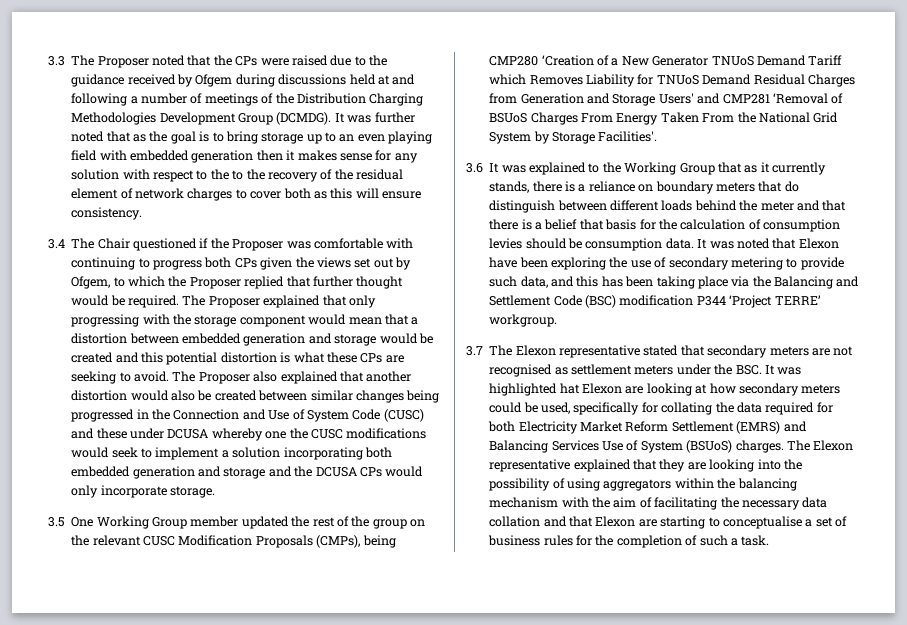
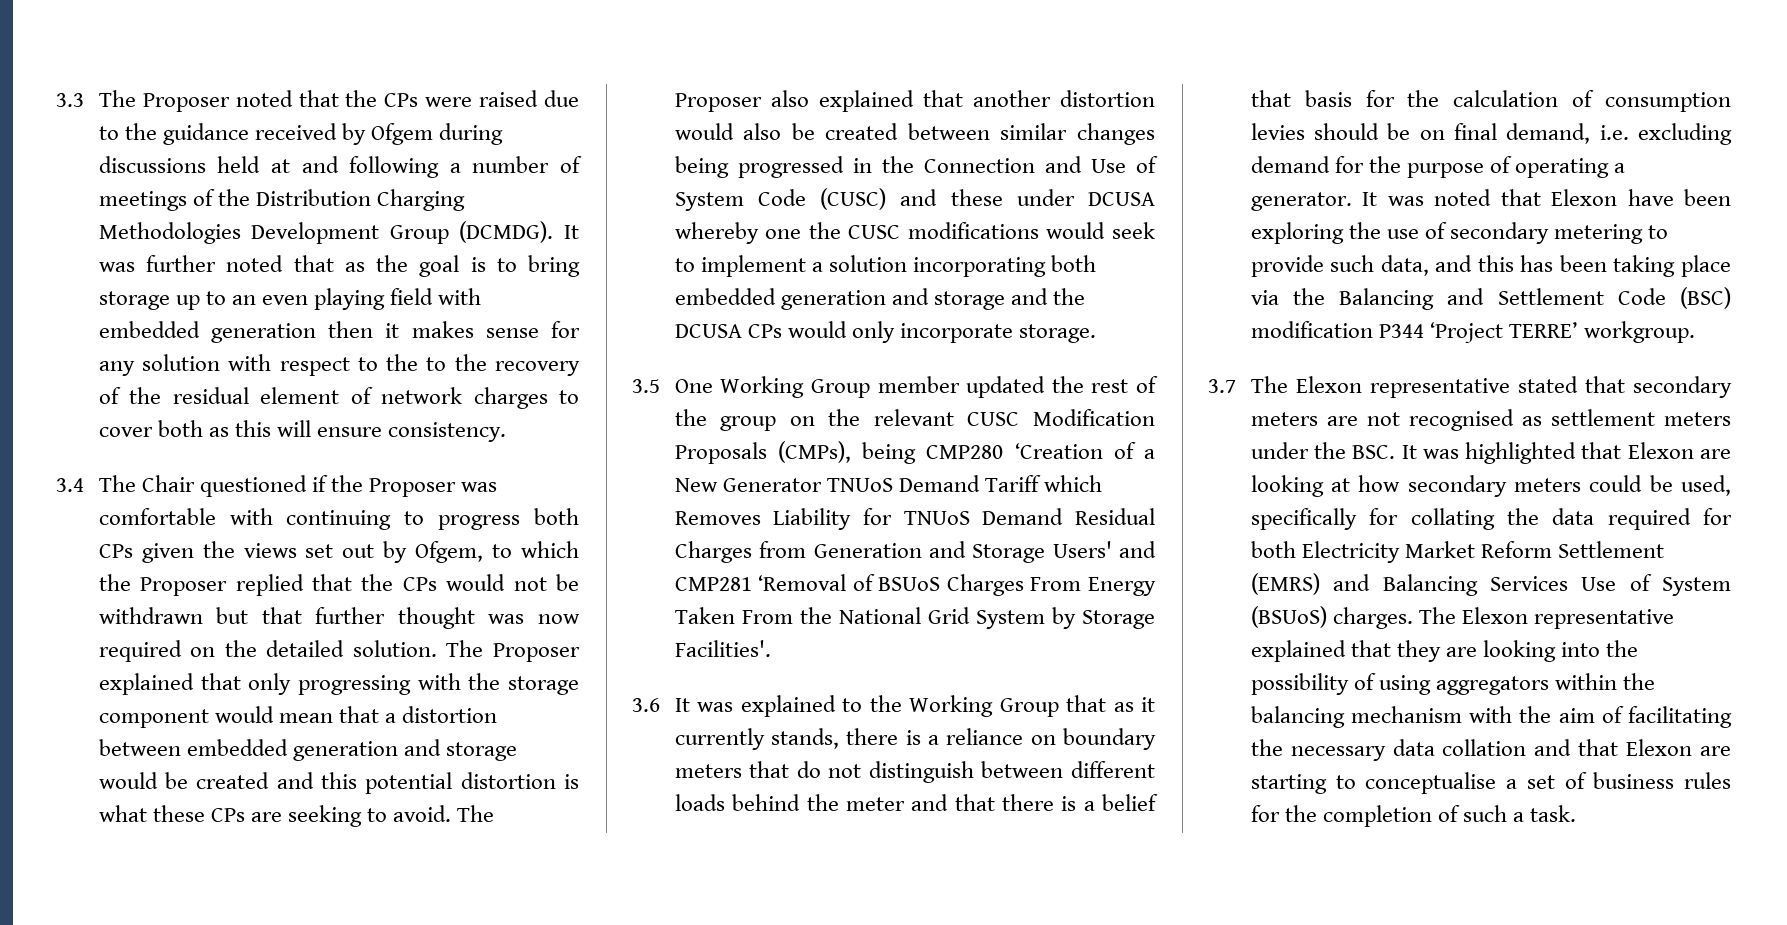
- 3.4 The Chair questioned if the Proposer was comfortable with continuing to progress both CPs given the views set out by Ofgem, to which the Proposer replied that further thought would be required.
+ 3.4 The Chair questioned if the Proposer was comfortable with continuing to progress both CPs given the views set out by Ofgem, to which the Proposer replied that the CPs would not be withdrawn but that further thought was now required on the detailed solution.
- 3.6 It was explained to the Working Group that as it currently stands, there is a reliance on boundary meters that do distinguish between different loads behind the meter and that there is a belief that basis for the calculation of consumption levies should be consumption data.
+ 3.6 It was explained to the Working Group that as it currently stands, there is a reliance on boundary meters that do not distinguish between different loads behind the meter and that there is a belief that basis for the calculation of consumption levies should be on final demand, i.e. excluding demand for the purpose of operating a generator.
- 3.7 The Elexon representative stated that secondary meters are not recognised as settlement meters under the BSC. It was highlighted hat Elexon are looking at how secondary meters could be used, specifically for collating the data required for both Electricity Market Reform Settlement (EMRS) and Balancing Services Use of System (BSUoS) charges.
+ 3.7 The Elexon representative stated that secondary meters are not recognised as settlement meters under the BSC. It was highlighted that Elexon are looking at how secondary meters could be used, specifically for collating the data required for both Electricity Market Reform Settlement (EMRS) and Balancing Services Use of System (BSUoS) charges.

